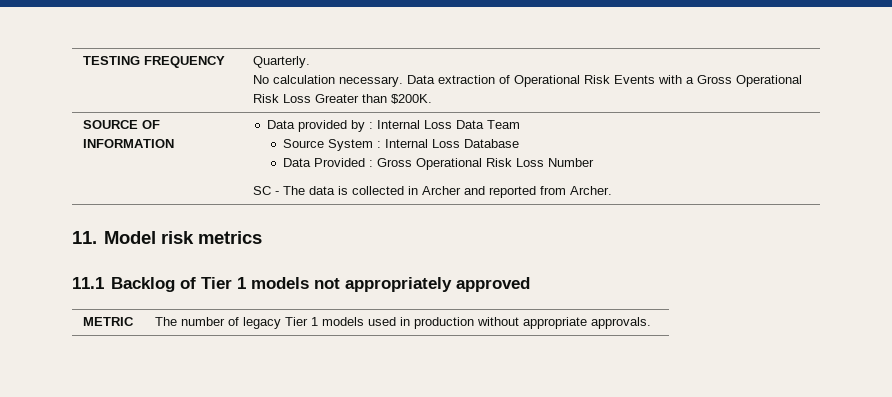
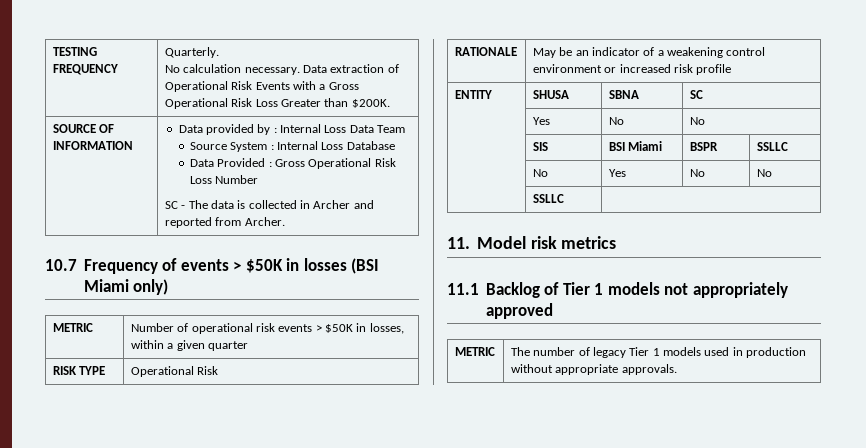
+ 10.7 Frequency of events > $50K in losses (BSI Miami only)
+ METRIC | Number of operational risk events > $50K in losses, within a given quarter
+ RISK TYPE | Operational Risk
+ RATIONALE | May be an indicator of a weakening control environment or increased risk profile
+ ENTITY | SHUSA | SBNA | SC
+ | Yes | No | No
+ | SIS | BSI Miami | BSPR | SSLLC
+ | No | Yes | No | No
+ | SSLLC |

